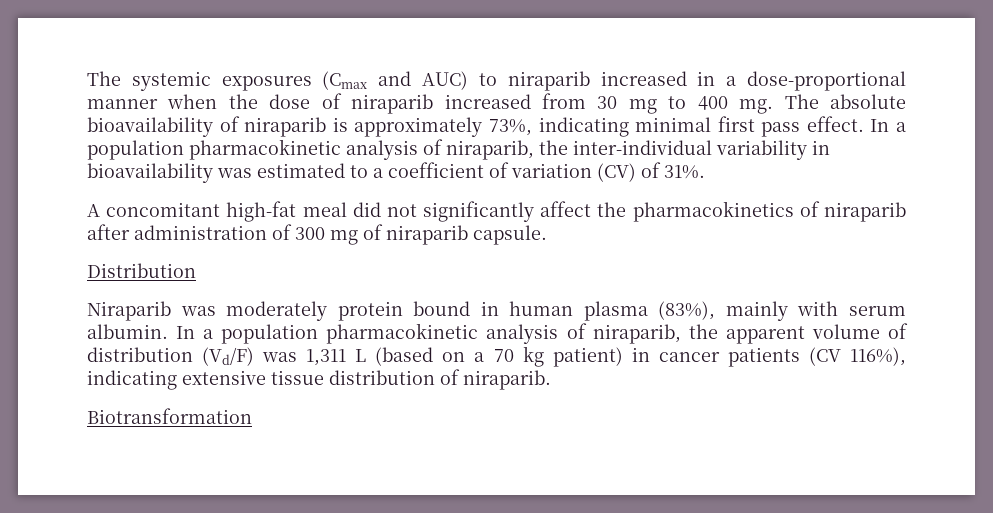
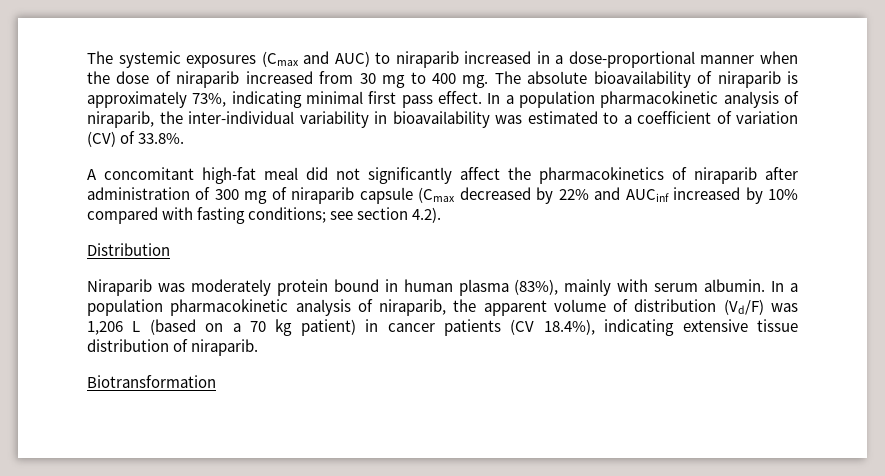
- In a population pharmacokinetic analysis of niraparib, the inter-individual variability in bioavailability was estimated to a coefficient of variation (CV) of 31%.
+ In a population pharmacokinetic analysis of niraparib, the inter-individual variability in bioavailability was estimated to a coefficient of variation (CV) of 33.8%.
- A concomitant high-fat meal did not significantly affect the pharmacokinetics of niraparib after administration of 300 mg of niraparib capsule.
+ A concomitant high-fat meal did not significantly affect the pharmacokinetics of niraparib after administration of 300 mg of niraparib capsule (Cmax decreased by 22% and AUCinf increased by 10% compared with fasting conditions; see section 4.2).
- In a population pharmacokinetic analysis of niraparib, the apparent volume of distribution (Vd/F) was 1,311 L (based on a 70 kg patient) in cancer patients (CV 116%), indicating extensive tissue distribution of niraparib.
+ In a population pharmacokinetic analysis of niraparib, the apparent volume of distribution (Vd/F) was 1,206 L (based on a 70 kg patient) in cancer patients (CV 18.4%), indicating extensive tissue distribution of niraparib.

